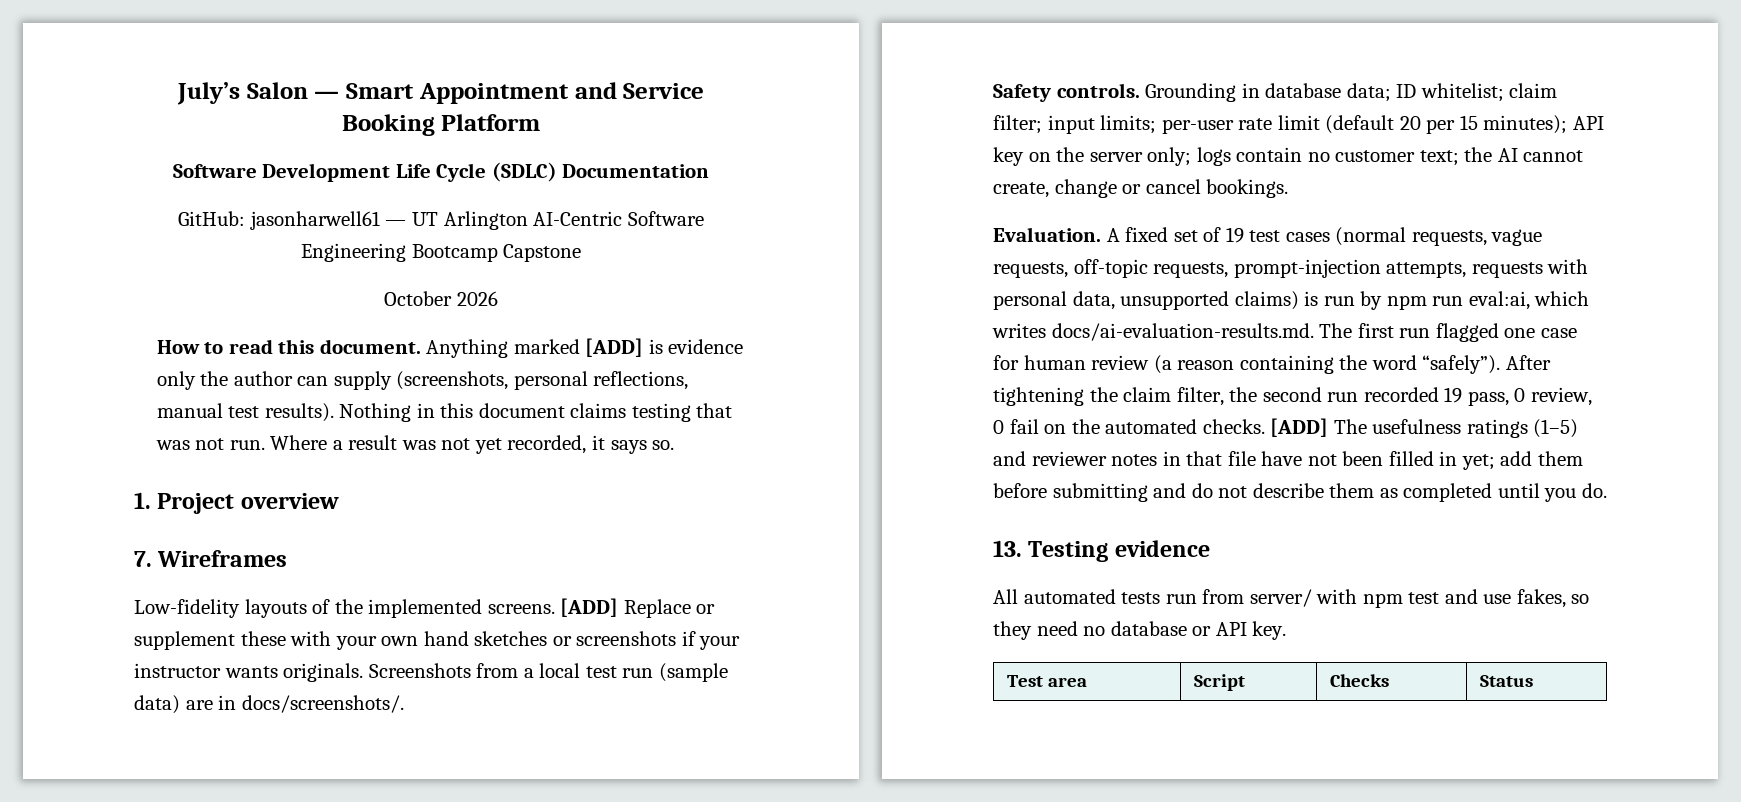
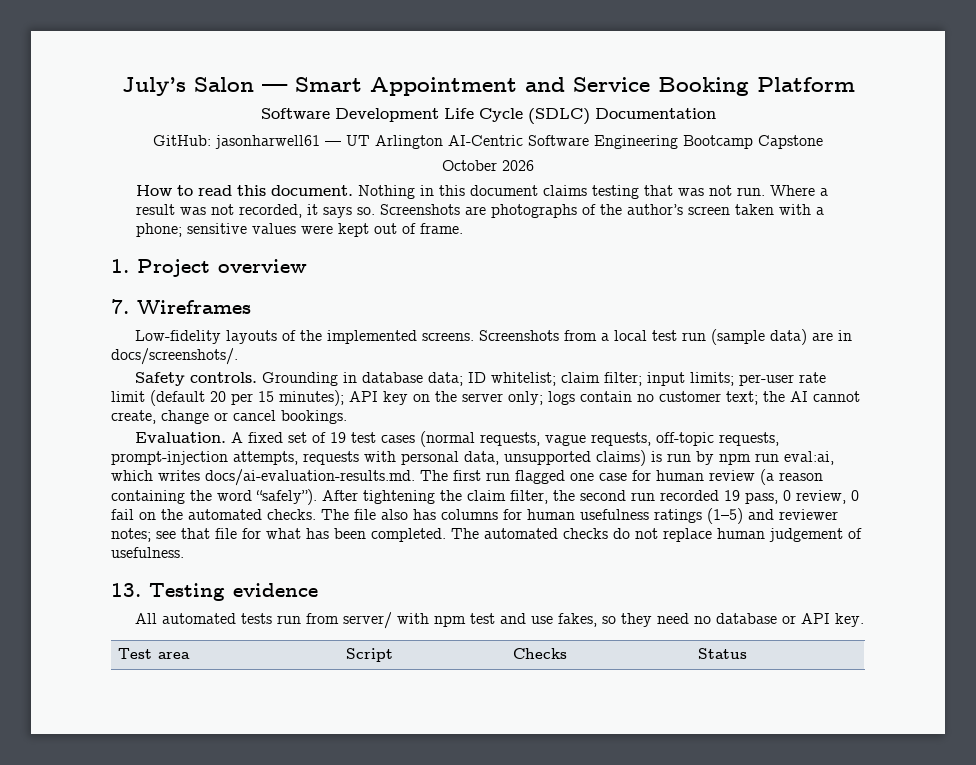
- Anything marked [ADD] is evidence only the author can supply (screenshots, personal reflections, manual test results).
- Where a result was not yet recorded, it says so.
+ Where a result was not recorded, it says so. Screenshots are photographs of the author’s screen taken with a phone; sensitive values were kept out of frame.
- [ADD] Replace or supplement these with your own hand sketches or screenshots if your instructor wants originals.
- [ADD] The usefulness ratings (1–5) and reviewer notes in that file have not been filled in yet; add them before submitting and do not describe them as completed until you do.
+ The file also has columns for human usefulness ratings (1–5) and reviewer notes; see that file for what has been completed. The automated checks do not replace human judgement of usefulness.

